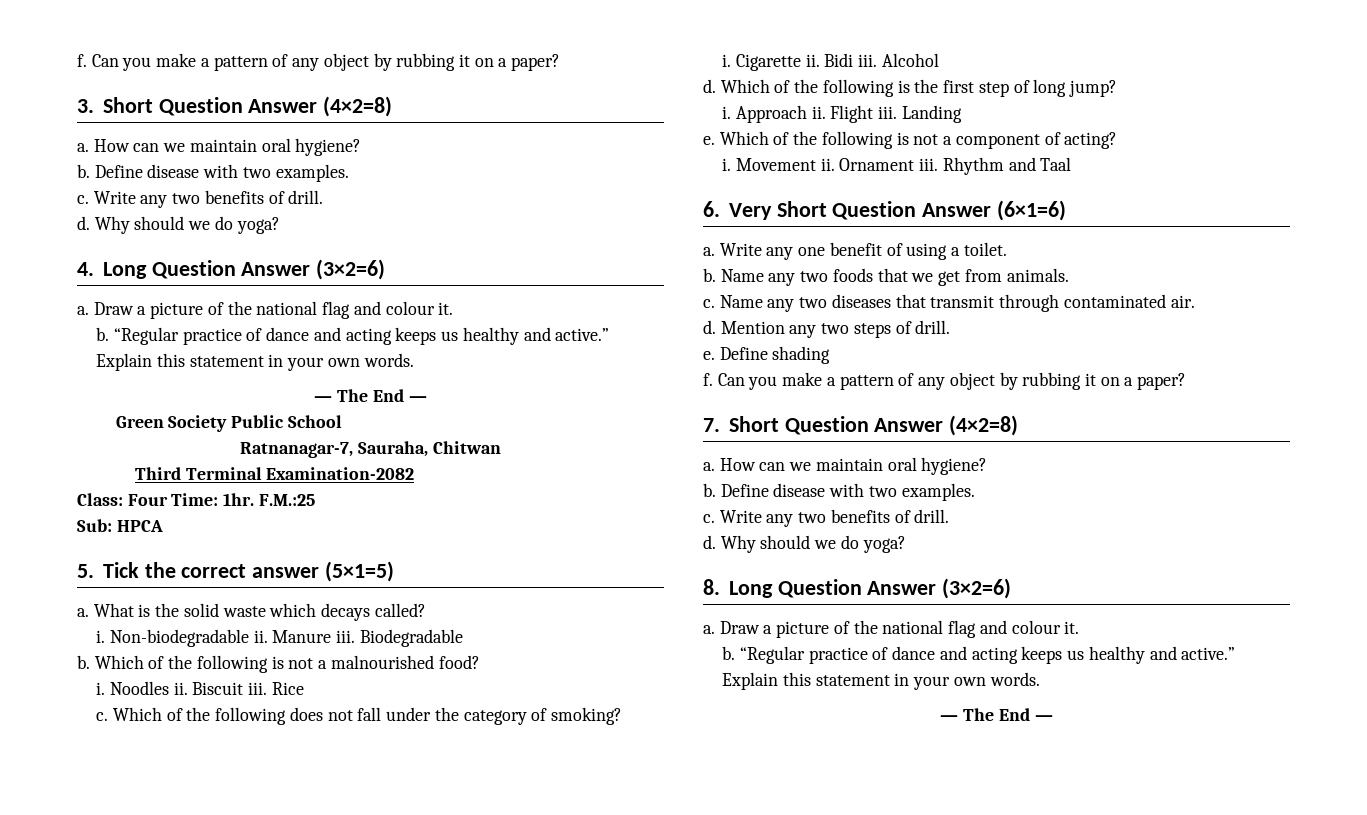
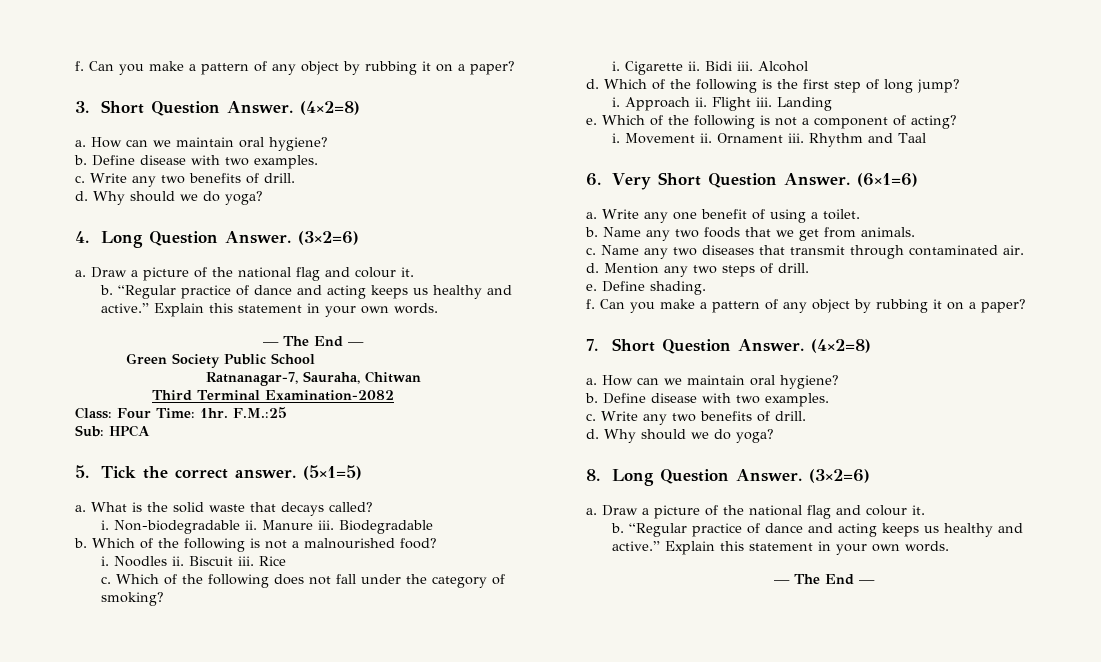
- 3. Short Question Answer (4×2=8)
+ 3. Short Question Answer. (4×2=8)
- 4. Long Question Answer (3×2=6)
+ 4. Long Question Answer. (3×2=6)
- 5. Tick the correct answer (5×1=5)
+ 5. Tick the correct answer. (5×1=5)
- What is the solid waste which decays called?
+ What is the solid waste that decays called?
- 6. Very Short Question Answer (6×1=6)
+ 6. Very Short Question Answer. (6×1=6)
- Define shading
+ Define shading.
- 7. Short Question Answer (4×2=8)
+ 7. Short Question Answer. (4×2=8)
- 8. Long Question Answer (3×2=6)
+ 8. Long Question Answer. (3×2=6)

